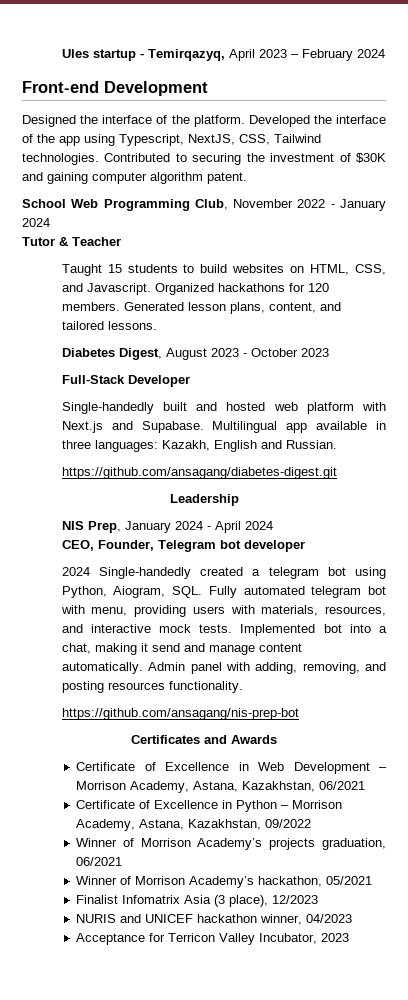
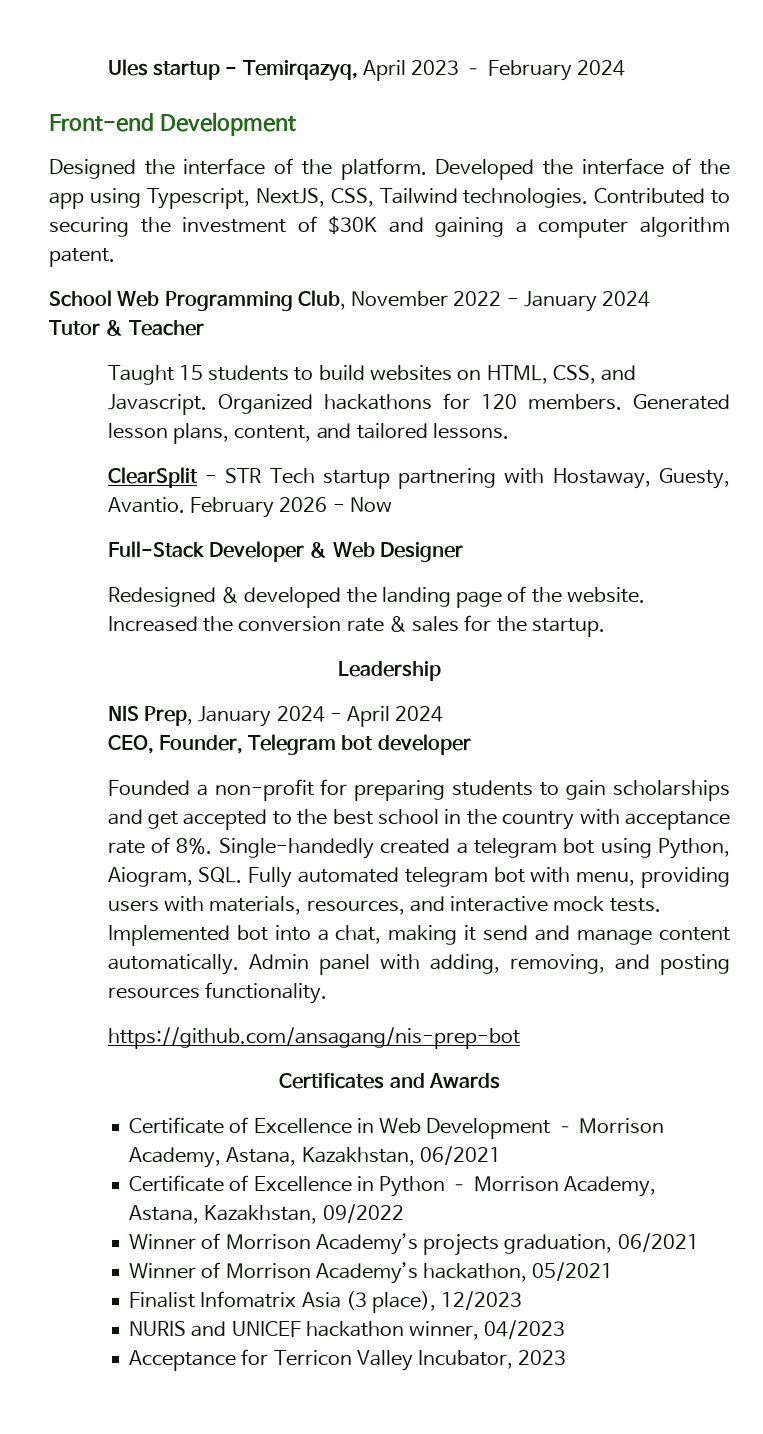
- Contributed to securing the investment of $30K and gaining computer algorithm patent.
+ Contributed to securing the investment of $30K and gaining a computer algorithm patent.
- Diabetes Digest, August 2023 - October 2023
- Full-Stack Developer
- Single-handedly built and hosted web platform with Next.js and Supabase. Multilingual app available in three languages: Kazakh, English and Russian.
- https://github.com/ansagang/diabetes-digest.git
+ ClearSplit - STR Tech startup partnering with Hostaway, Guesty, Avantio. February 2026 - Now
+ Full-Stack Developer & Web Designer
+ Redesigned & developed the landing page of the website. Increased the conversion rate & sales for the startup.
- 2024 Single-handedly created a telegram bot using Python, Aiogram, SQL. Fully automated telegram bot with menu, providing users with materials, resources, and interactive mock tests.
+ Founded a non-profit for preparing students to gain scholarships and get accepted to the best school in the country with acceptance rate of 8%. Single-handedly created a telegram bot using Python, Aiogram, SQL. Fully automated telegram bot with menu, providing users with materials, resources, and interactive mock tests.

